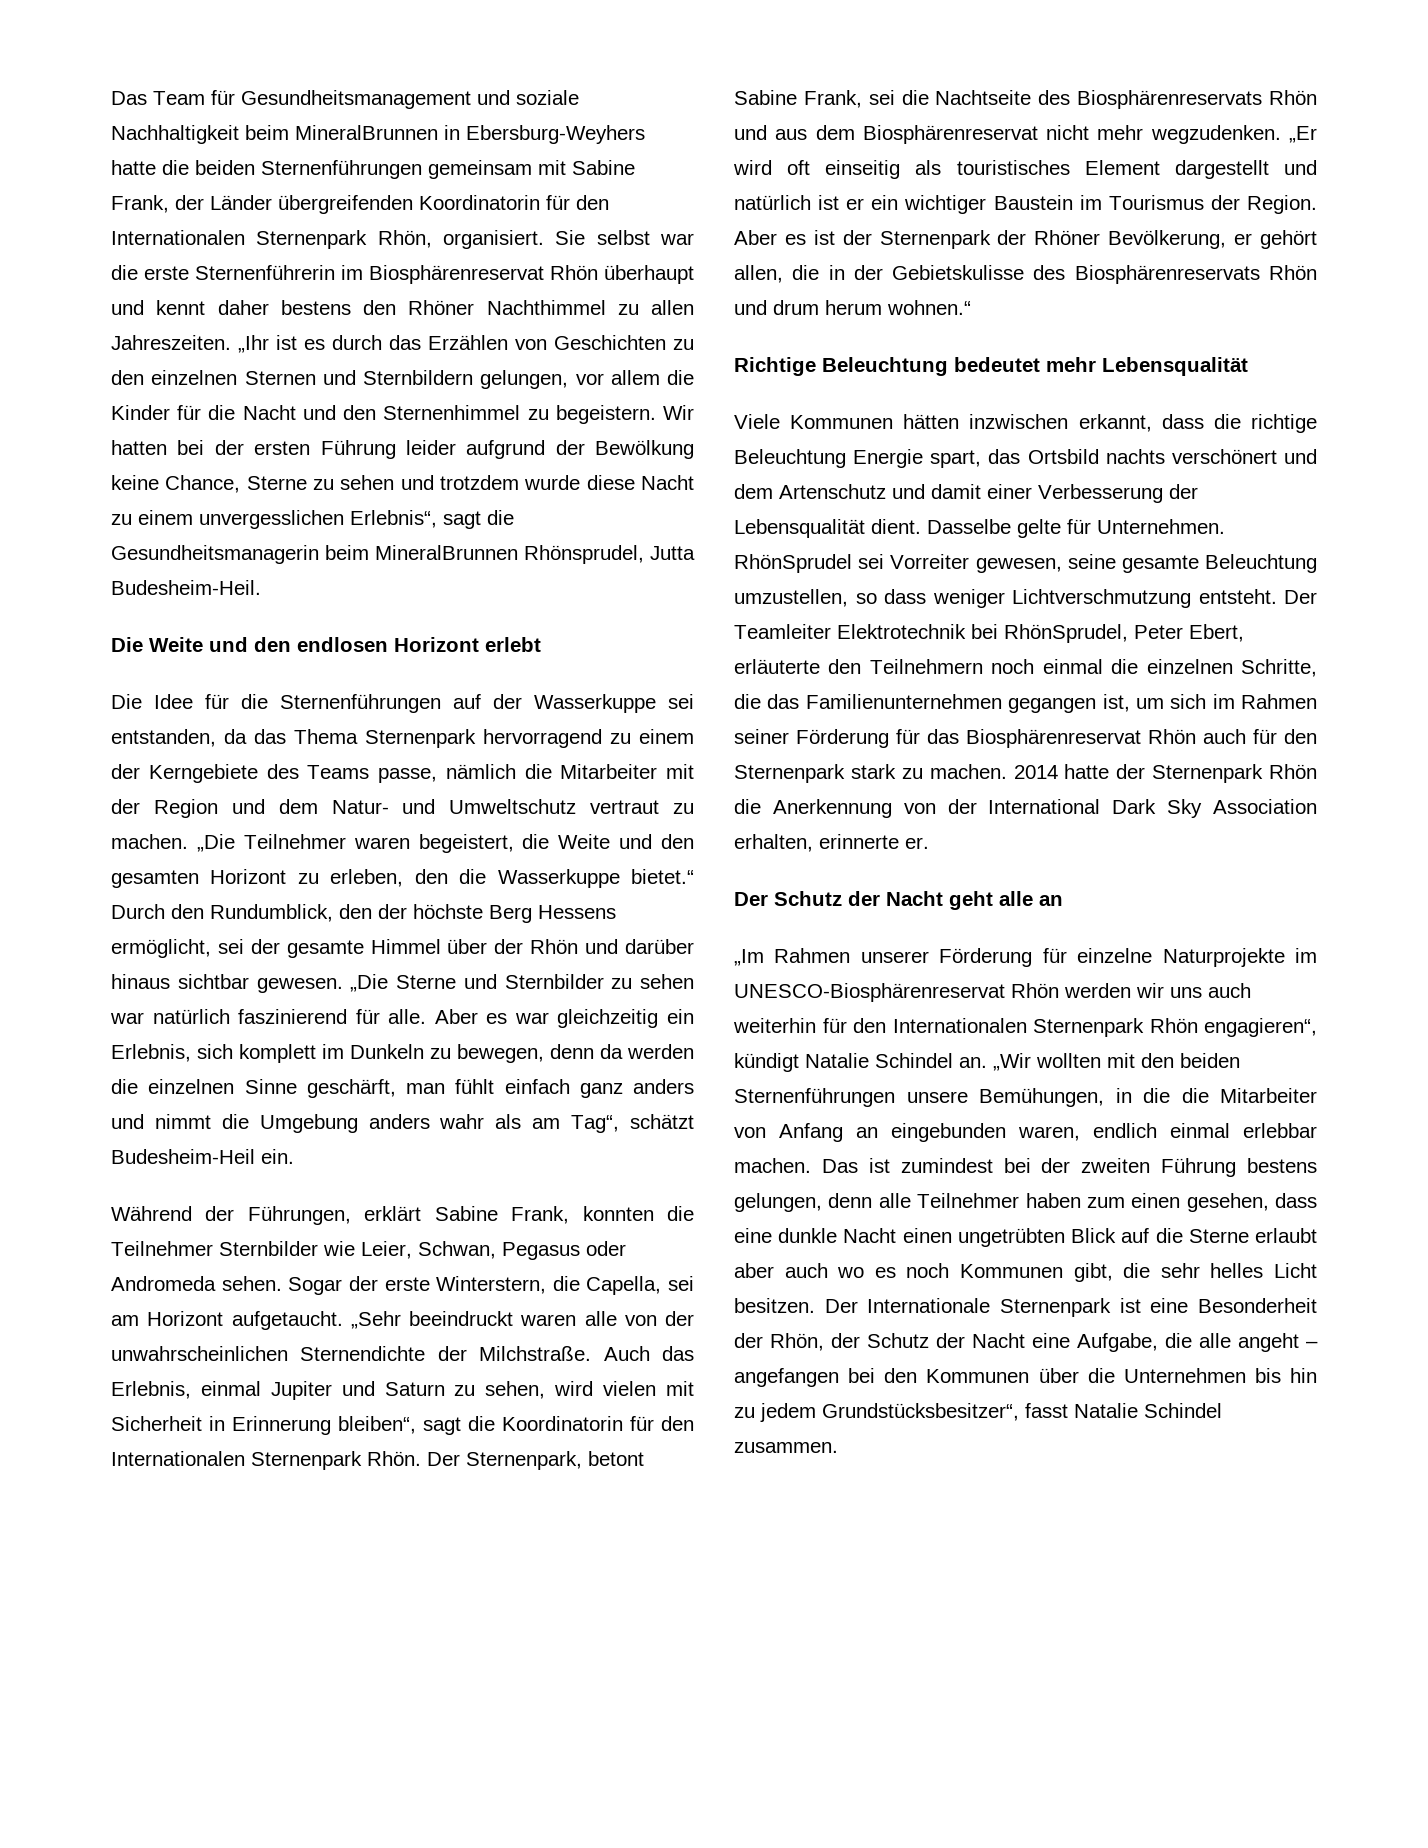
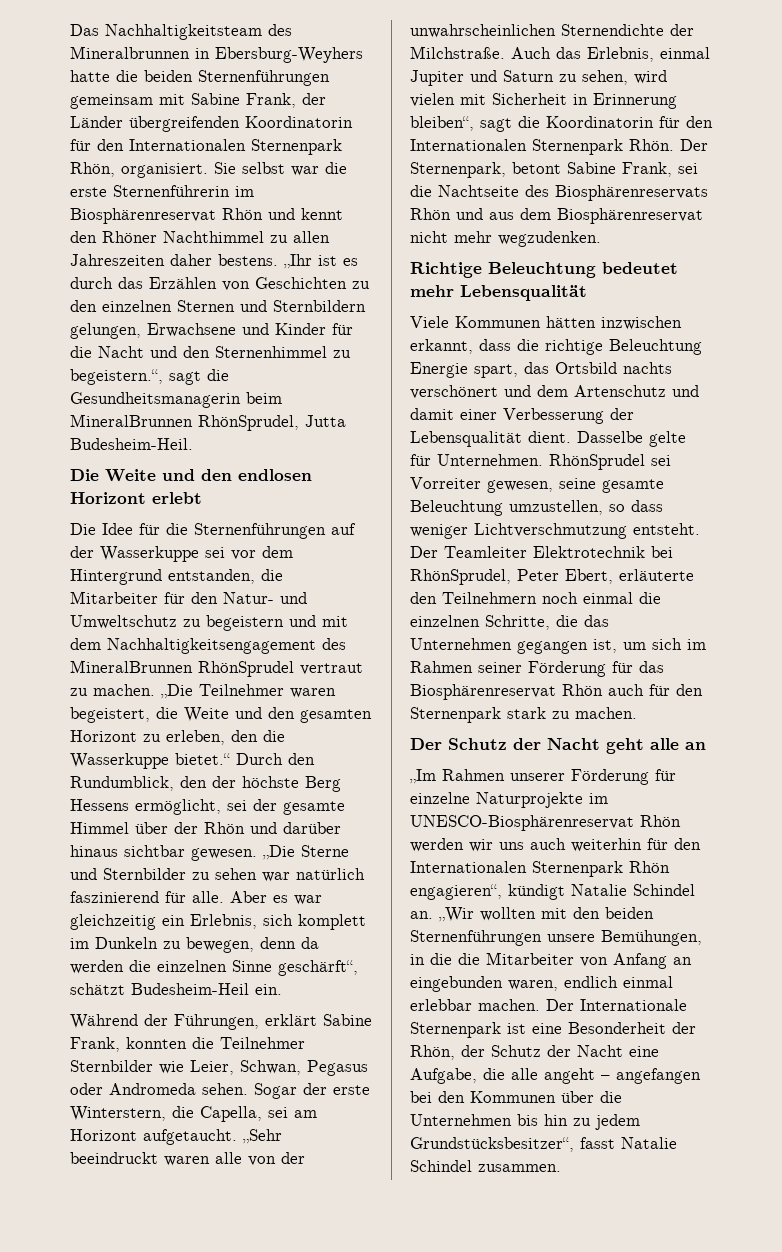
- Das Team für Gesundheitsmanagement und soziale Nachhaltigkeit beim MineralBrunnen in Ebersburg-Weyhers hatte die beiden Sternenführungen gemeinsam mit Sabine Frank, der Länder übergreifenden Koordinatorin für den Internationalen Sternenpark Rhön, organisiert.
+ Das Nachhaltigkeitsteam des Mineralbrunnen in Ebersburg-Weyhers hatte die beiden Sternenführungen gemeinsam mit Sabine Frank, der Länder übergreifenden Koordinatorin für den Internationalen Sternenpark Rhön, organisiert.
- Sie selbst war die erste Sternenführerin im Biosphärenreservat Rhön überhaupt und kennt daher bestens den Rhöner Nachthimmel zu allen Jahreszeiten.
+ Sie selbst war die erste Sternenführerin im Biosphärenreservat Rhön und kennt den Rhöner Nachthimmel zu allen Jahreszeiten daher bestens.
- „Ihr ist es durch das Erzählen von Geschichten zu den einzelnen Sternen und Sternbildern gelungen, vor allem die Kinder für die Nacht und den Sternenhimmel zu begeistern. Wir hatten bei der ersten Führung leider aufgrund der Bewölkung keine Chance, Sterne zu sehen und trotzdem wurde diese Nacht zu einem unvergesslichen Erlebnis“, sagt die Gesundheitsmanagerin beim MineralBrunnen Rhönsprudel, Jutta Budesheim-Heil.
+ „Ihr ist es durch das Erzählen von Geschichten zu den einzelnen Sternen und Sternbildern gelungen, Erwachsene und Kinder für die Nacht und den Sternenhimmel zu begeistern.“, sagt die Gesundheitsmanagerin beim MineralBrunnen RhönSprudel, Jutta Budesheim-Heil.
- Die Idee für die Sternenführungen auf der Wasserkuppe sei entstanden, da das Thema Sternenpark hervorragend zu einem der Kerngebiete des Teams passe, nämlich die Mitarbeiter mit der Region und dem Natur- und Umweltschutz vertraut zu machen.
+ Die Idee für die Sternenführungen auf der Wasserkuppe sei vor dem Hintergrund entstanden, die Mitarbeiter für den Natur- und Umweltschutz zu begeistern und mit dem Nachhaltigkeitsengagement des MineralBrunnen RhönSprudel vertraut zu machen.
- Aber es war gleichzeitig ein Erlebnis, sich komplett im Dunkeln zu bewegen, denn da werden die einzelnen Sinne geschärft, man fühlt einfach ganz anders und nimmt die Umgebung anders wahr als am Tag“, schätzt Budesheim-Heil ein.
+ Aber es war gleichzeitig ein Erlebnis, sich komplett im Dunkeln zu bewegen, denn da werden die einzelnen Sinne geschärft“, schätzt Budesheim-Heil ein.
- „Er wird oft einseitig als touristisches Element dargestellt und natürlich ist er ein wichtiger Baustein im Tourismus der Region. Aber es ist der Sternenpark der Rhöner Bevölkerung, er gehört allen, die in der Gebietskulisse des Biosphärenreservats Rhön und drum herum wohnen.“
- Der Teamleiter Elektrotechnik bei RhönSprudel, Peter Ebert, erläuterte den Teilnehmern noch einmal die einzelnen Schritte, die das Familienunternehmen gegangen ist, um sich im Rahmen seiner Förderung für das Biosphärenreservat Rhön auch für den Sternenpark stark zu machen. 2014 hatte der Sternenpark Rhön die Anerkennung von der International Dark Sky Association erhalten, erinnerte er.
+ Der Teamleiter Elektrotechnik bei RhönSprudel, Peter Ebert, erläuterte den Teilnehmern noch einmal die einzelnen Schritte, die das Unternehmen gegangen ist, um sich im Rahmen seiner Förderung für das Biosphärenreservat Rhön auch für den Sternenpark stark zu machen.
- Das ist zumindest bei der zweiten Führung bestens gelungen, denn alle Teilnehmer haben zum einen gesehen, dass eine dunkle Nacht einen ungetrübten Blick auf die Sterne erlaubt aber auch wo es noch Kommunen gibt, die sehr helles Licht besitzen.

